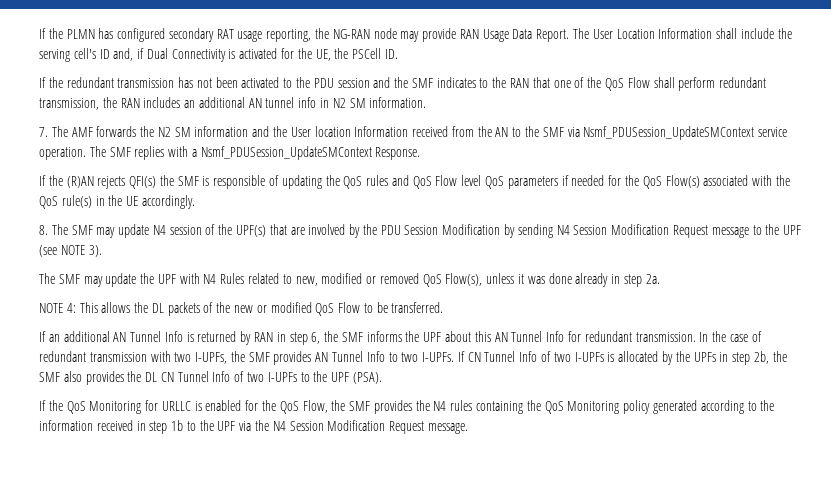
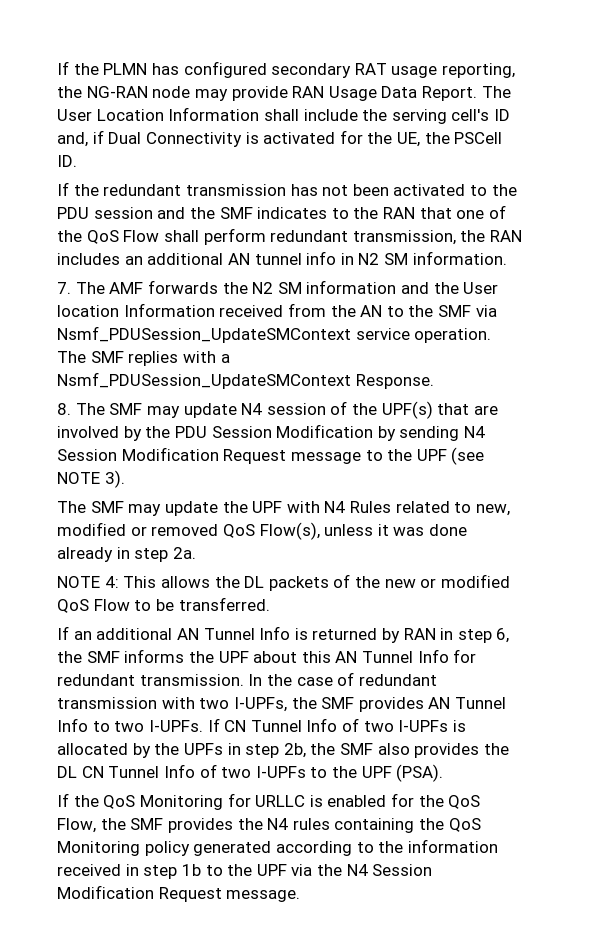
- If the (R)AN rejects QFI(s) the SMF is responsible of updating the QoS rules and QoS Flow level QoS parameters if needed for the QoS Flow(s) associated with the QoS rule(s) in the UE accordingly.

